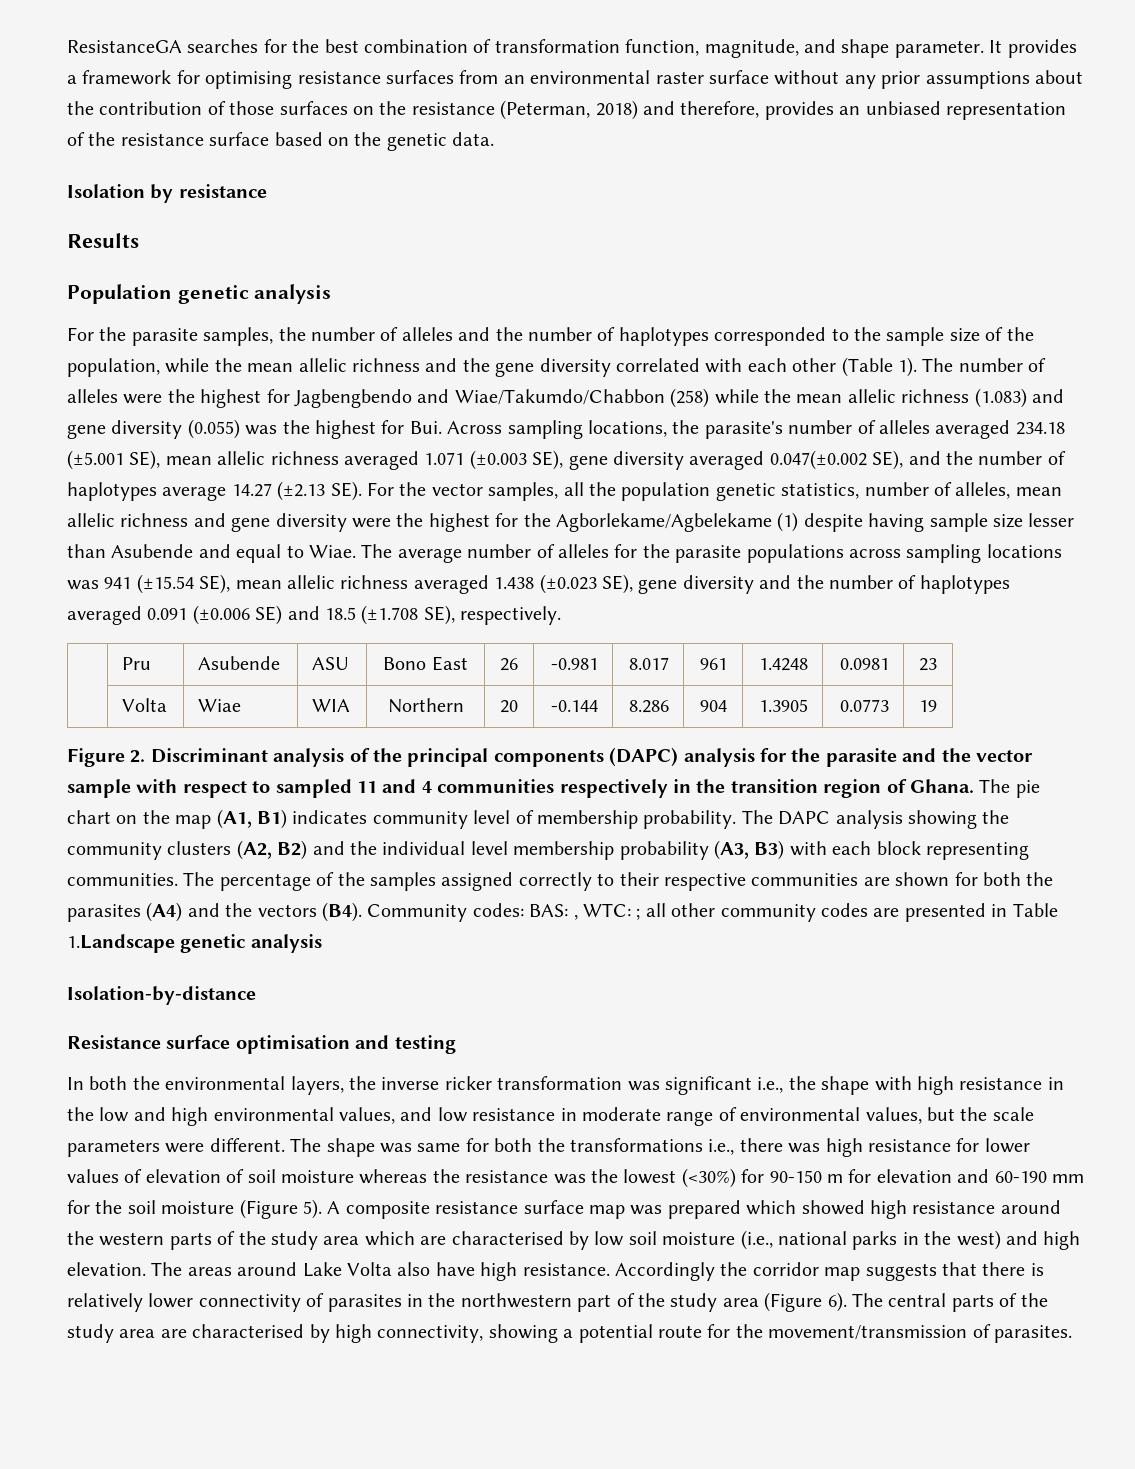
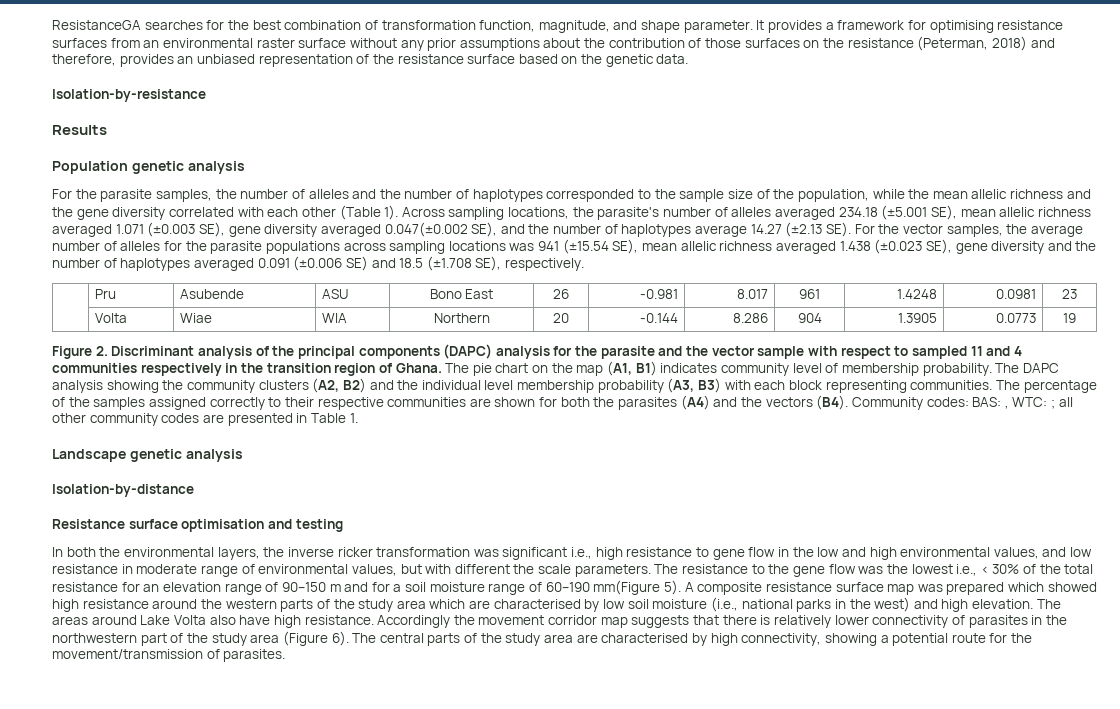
- Isolation by resistance
+ Isolation-by-resistance
- The number of alleles were the highest for Jagbengbendo and Wiae/Takumdo/Chabbon (258) while the mean allelic richness (1.083) and gene diversity (0.055) was the highest for Bui. Across sampling locations, the parasite's number of alleles averaged 234.18 (±5.001 SE), mean allelic richness averaged 1.071 (±0.003 SE), gene diversity averaged 0.047(±0.002 SE), and the number of haplotypes average 14.27 (±2.13 SE). For the vector samples, all the population genetic statistics, number of alleles, mean allelic richness and gene diversity were the highest for the Agborlekame/Agbelekame (1) despite having sample size lesser than Asubende and equal to Wiae. The average number of alleles for the parasite populations across sampling locations was 941 (±15.54 SE), mean allelic richness averaged 1.438 (±0.023 SE), gene diversity and the number of haplotypes averaged 0.091 (±0.006 SE) and 18.5 (±1.708 SE), respectively.
+ Across sampling locations, the parasite's number of alleles averaged 234.18 (±5.001 SE), mean allelic richness averaged 1.071 (±0.003 SE), gene diversity averaged 0.047(±0.002 SE), and the number of haplotypes average 14.27 (±2.13 SE). For the vector samples, the average number of alleles for the parasite populations across sampling locations was 941 (±15.54 SE), mean allelic richness averaged 1.438 (±0.023 SE), gene diversity and the number of haplotypes averaged 0.091 (±0.006 SE) and 18.5 (±1.708 SE), respectively.
- The percentage of the samples assigned correctly to their respective communities are shown for both the parasites (A4) and the vectors (B4). Community codes: BAS: , WTC: ; all other community codes are presented in Table 1.Landscape genetic analysis
+ The percentage of the samples assigned correctly to their respective communities are shown for both the parasites (A4) and the vectors (B4). Community codes: BAS: , WTC: ; all other community codes are presented in Table 1.
+ Landscape genetic analysis
- In both the environmental layers, the inverse ricker transformation was significant i.e., the shape with high resistance in the low and high environmental values, and low resistance in moderate range of environmental values, but the scale parameters were different. The shape was same for both the transformations i.e., there was high resistance for lower values of elevation of soil moisture whereas the resistance was the lowest (<30%) for 90-150 m for elevation and 60-190 mm for the soil moisture (Figure 5).
+ In both the environmental layers, the inverse ricker transformation was significant i.e., high resistance to gene flow in the low and high environmental values, and low resistance in moderate range of environmental values, but with different the scale parameters. The resistance to the gene flow was the lowest i.e., < 30% of the total resistance for an elevation range of 90–150 m and for a soil moisture range of 60–190 mm(Figure 5).
- Accordingly the corridor map suggests that there is relatively lower connectivity of parasites in the northwestern part of the study area (Figure 6).
+ Accordingly the movement corridor map suggests that there is relatively lower connectivity of parasites in the northwestern part of the study area (Figure 6).

